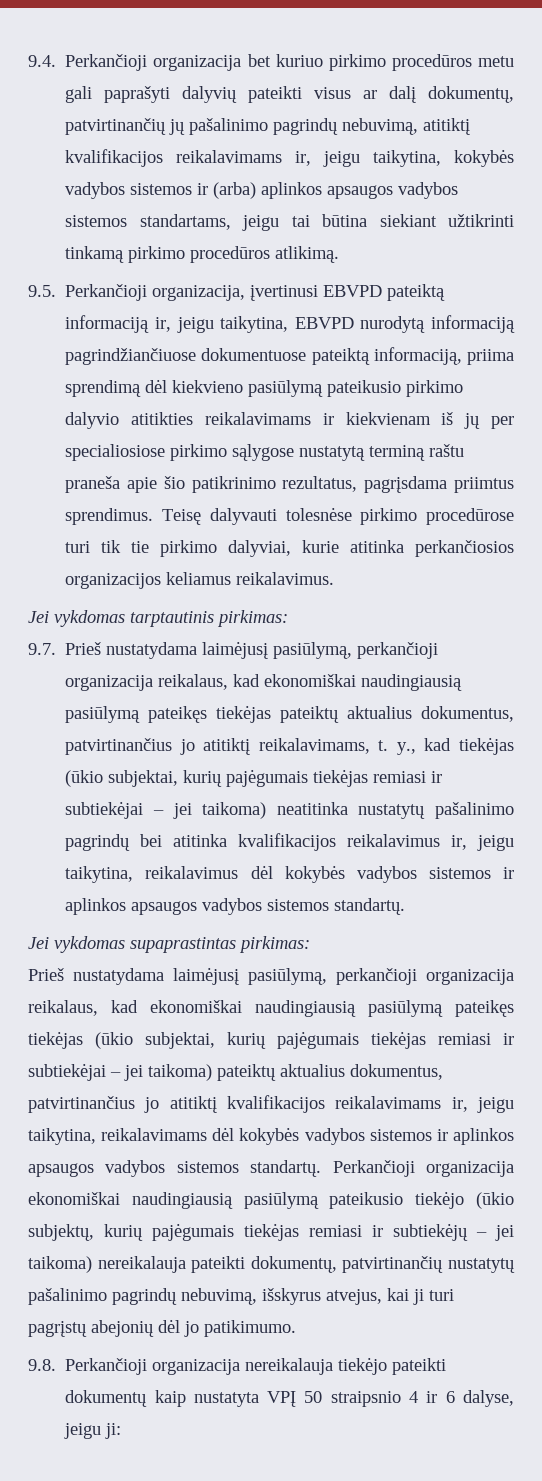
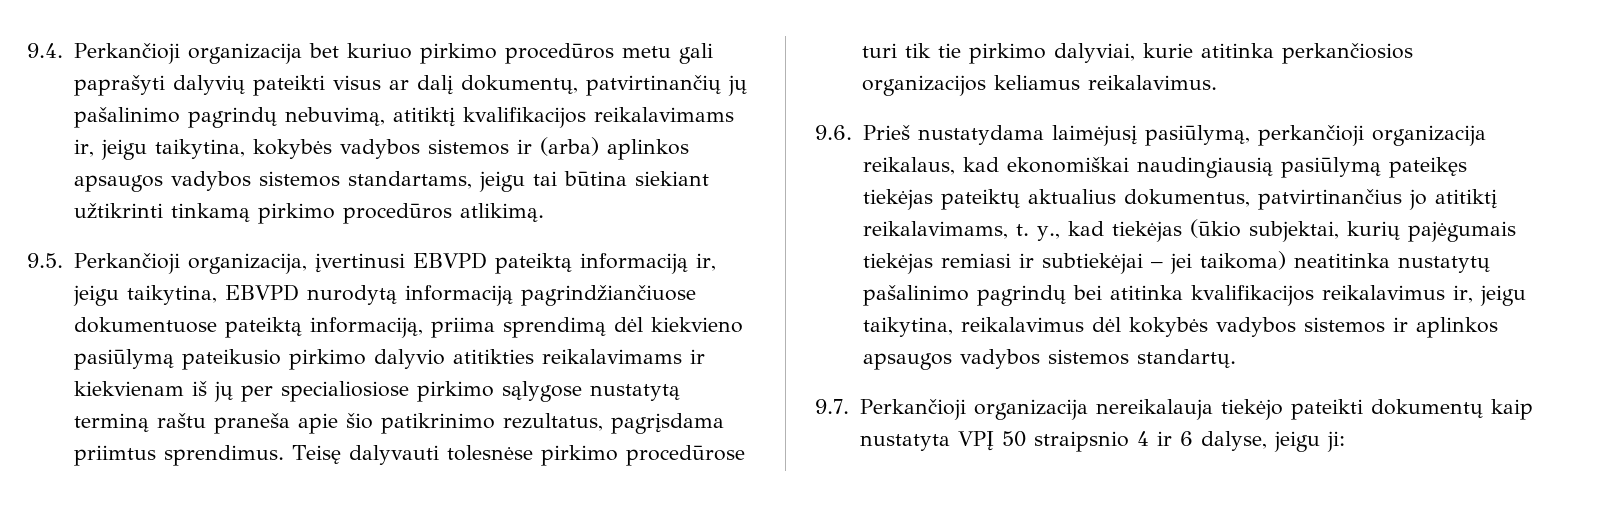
- Jei vykdomas tarptautinis pirkimas:
- 9.7. Prieš nustatydama laimėjusį pasiūlymą, perkančioji organizacija reikalaus, kad ekonomiškai naudingiausią pasiūlymą pateikęs tiekėjas pateiktų aktualius dokumentus, patvirtinančius jo atitiktį reikalavimams, t. y., kad tiekėjas (ūkio subjektai, kurių pajėgumais tiekėjas remiasi ir subtiekėjai – jei taikoma) neatitinka nustatytų pašalinimo pagrindų bei atitinka kvalifikacijos reikalavimus ir, jeigu taikytina, reikalavimus dėl kokybės vadybos sistemos ir aplinkos apsaugos vadybos sistemos standartų.
+ 9.6. Prieš nustatydama laimėjusį pasiūlymą, perkančioji organizacija reikalaus, kad ekonomiškai naudingiausią pasiūlymą pateikęs tiekėjas pateiktų aktualius dokumentus, patvirtinančius jo atitiktį reikalavimams, t. y., kad tiekėjas (ūkio subjektai, kurių pajėgumais tiekėjas remiasi ir subtiekėjai – jei taikoma) neatitinka nustatytų pašalinimo pagrindų bei atitinka kvalifikacijos reikalavimus ir, jeigu taikytina, reikalavimus dėl kokybės vadybos sistemos ir aplinkos apsaugos vadybos sistemos standartų.
- Jei vykdomas supaprastintas pirkimas:
- Prieš nustatydama laimėjusį pasiūlymą, perkančioji organizacija reikalaus, kad ekonomiškai naudingiausią pasiūlymą pateikęs tiekėjas (ūkio subjektai, kurių pajėgumais tiekėjas remiasi ir subtiekėjai – jei taikoma) pateiktų aktualius dokumentus, patvirtinančius jo atitiktį kvalifikacijos reikalavimams ir, jeigu taikytina, reikalavimams dėl kokybės vadybos sistemos ir aplinkos apsaugos vadybos sistemos standartų. Perkančioji organizacija ekonomiškai naudingiausią pasiūlymą pateikusio tiekėjo (ūkio subjektų, kurių pajėgumais tiekėjas remiasi ir subtiekėjų – jei taikoma) nereikalauja pateikti dokumentų, patvirtinančių nustatytų pašalinimo pagrindų nebuvimą, išskyrus atvejus, kai ji turi pagrįstų abejonių dėl jo patikimumo.
- 9.8. Perkančioji organizacija nereikalauja tiekėjo pateikti dokumentų kaip nustatyta VPĮ 50 straipsnio 4 ir 6 dalyse, jeigu ji:
+ 9.7. Perkančioji organizacija nereikalauja tiekėjo pateikti dokumentų kaip nustatyta VPĮ 50 straipsnio 4 ir 6 dalyse, jeigu ji:

